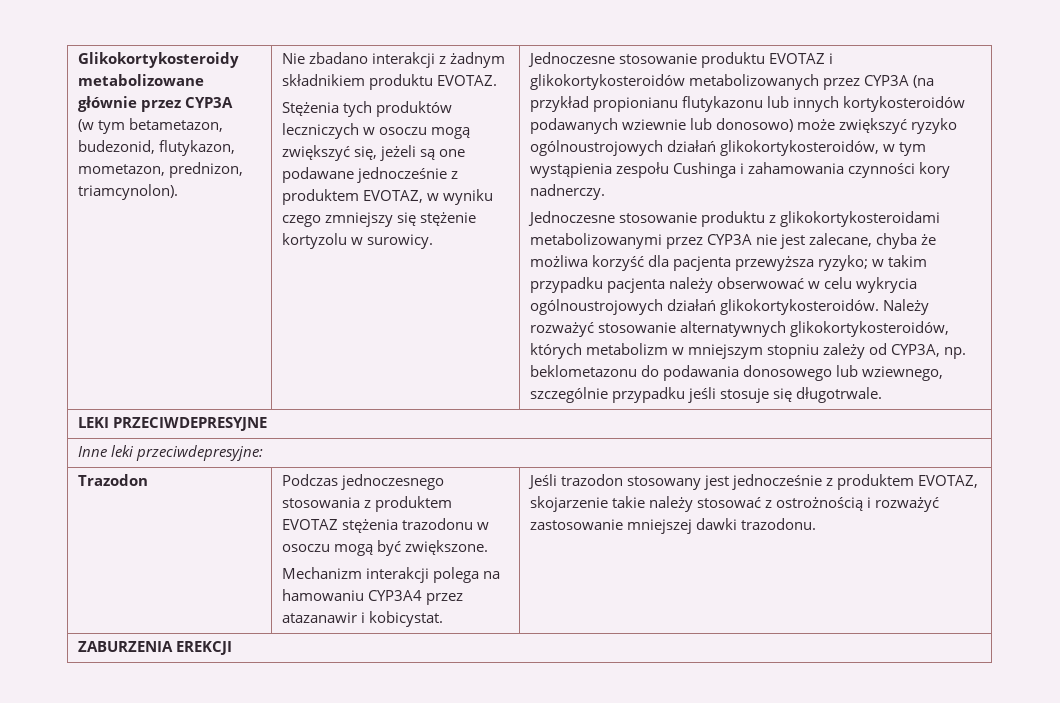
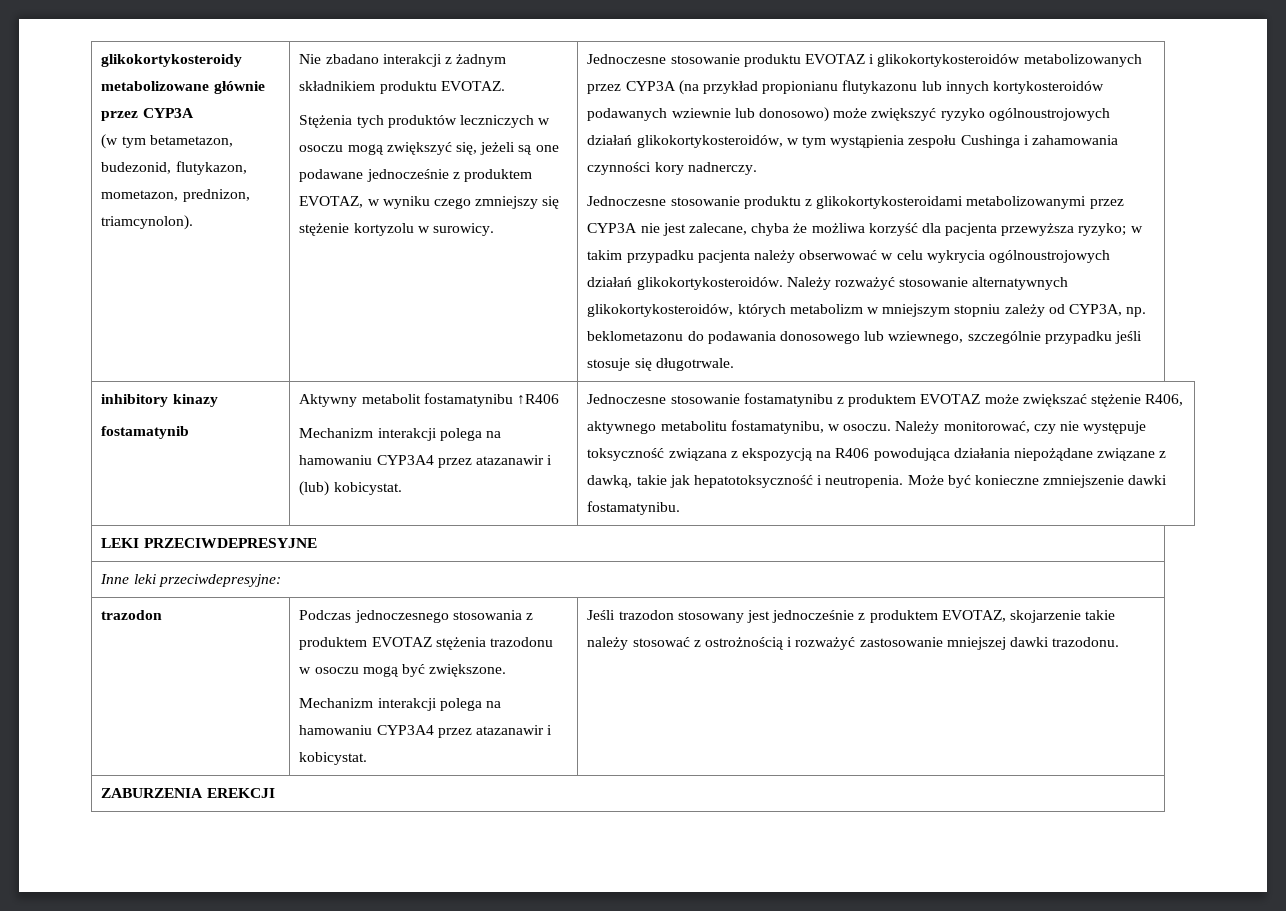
- Glikokortykosteroidy metabolizowane głównie przez CYP3A
+ glikokortykosteroidy metabolizowane głównie przez CYP3A
+ inhibitory kinazy
+ fostamatynib | Aktywny metabolit fostamatynibu ↑R406
+ Mechanizm interakcji polega na hamowaniu CYP3A4 przez atazanawir i (lub) kobicystat. | Jednoczesne stosowanie fostamatynibu z produktem EVOTAZ może zwiększać stężenie R406, aktywnego metabolitu fostamatynibu, w osoczu. Należy monitorować, czy nie występuje toksyczność związana z ekspozycją na R406 powodująca działania niepożądane związane z dawką, takie jak hepatotoksyczność i neutropenia. Może być konieczne zmniejszenie dawki fostamatynibu.
  Inne leki przeciwdepresyjne:
- Trazodon
+ trazodon

